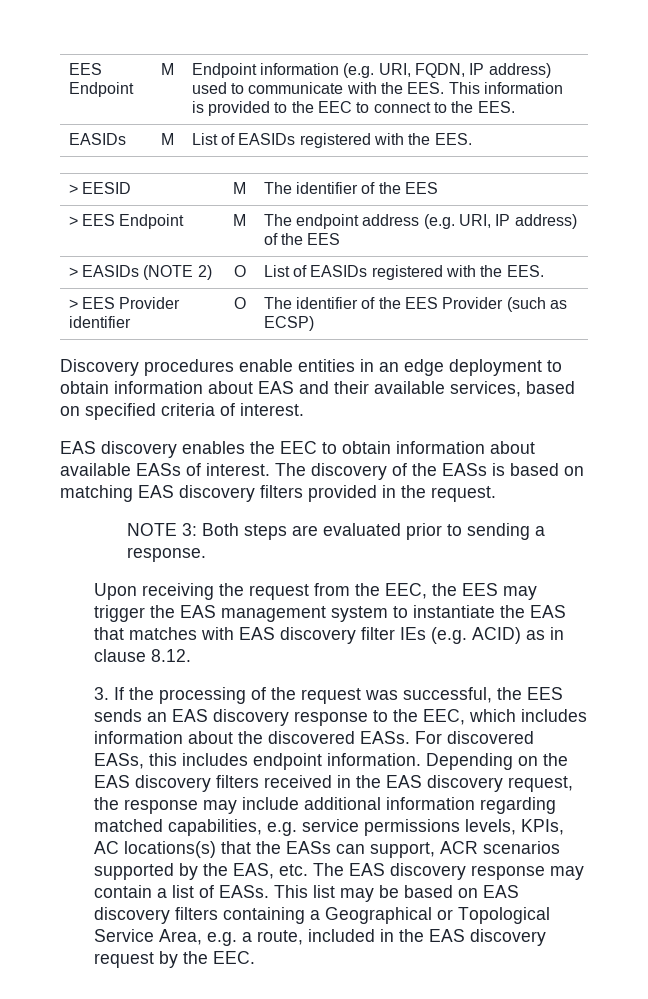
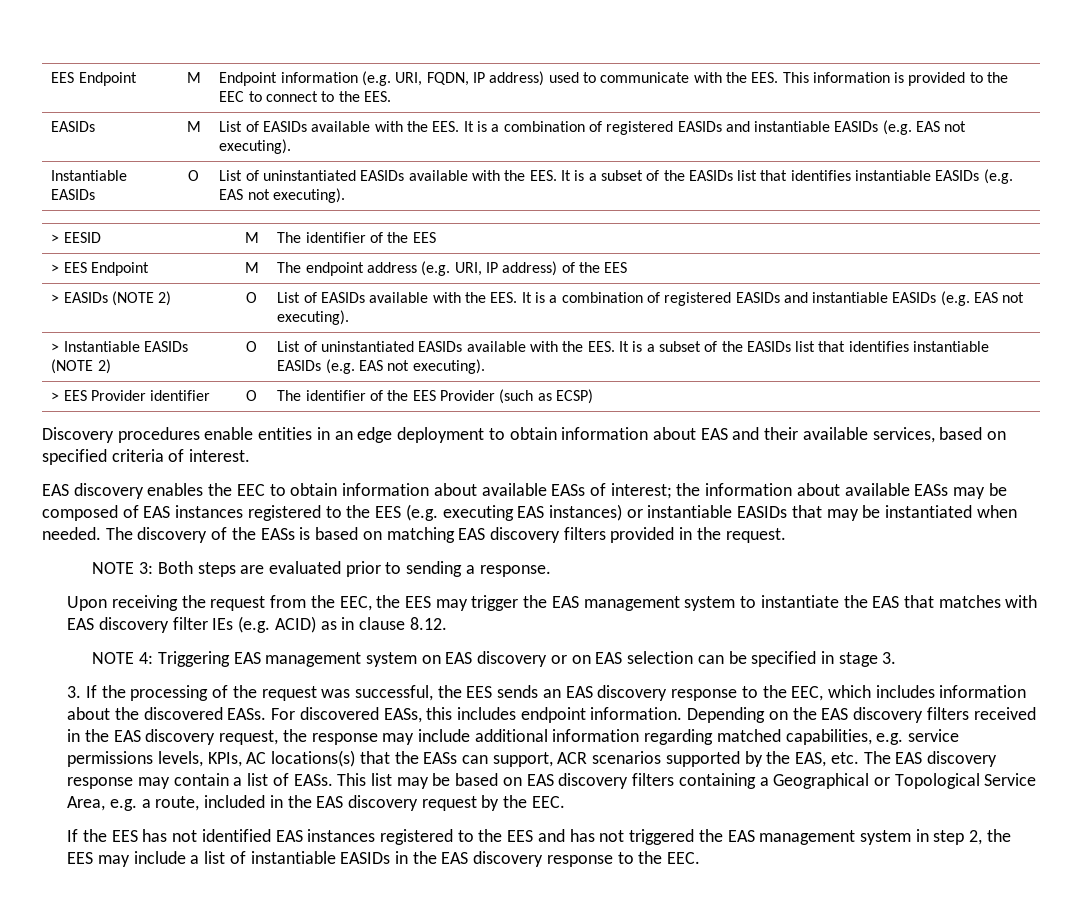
- EASIDs | M | List of EASIDs registered with the EES.
+ EASIDs | M | List of EASIDs available with the EES. It is a combination of registered EASIDs and instantiable EASIDs (e.g. EAS not executing).
+ Instantiable EASIDs | O | List of uninstantiated EASIDs available with the EES. It is a subset of the EASIDs list that identifies instantiable EASIDs (e.g. EAS not executing).
- > EASIDs (NOTE 2) | O | List of EASIDs registered with the EES.
+ > EASIDs (NOTE 2) | O | List of EASIDs available with the EES. It is a combination of registered EASIDs and instantiable EASIDs (e.g. EAS not executing).
+ > Instantiable EASIDs (NOTE 2) | O | List of uninstantiated EASIDs available with the EES. It is a subset of the EASIDs list that identifies instantiable EASIDs (e.g. EAS not executing).
- EAS discovery enables the EEC to obtain information about available EASs of interest.
+ EAS discovery enables the EEC to obtain information about available EASs of interest; the information about available EASs may be composed of EAS instances registered to the EES (e.g. executing EAS instances) or instantiable EASIDs that may be instantiated when needed.
+ NOTE 4: Triggering EAS management system on EAS discovery or on EAS selection can be specified in stage 3.
+ If the EES has not identified EAS instances registered to the EES and has not triggered the EAS management system in step 2, the EES may include a list of instantiable EASIDs in the EAS discovery response to the EEC.

